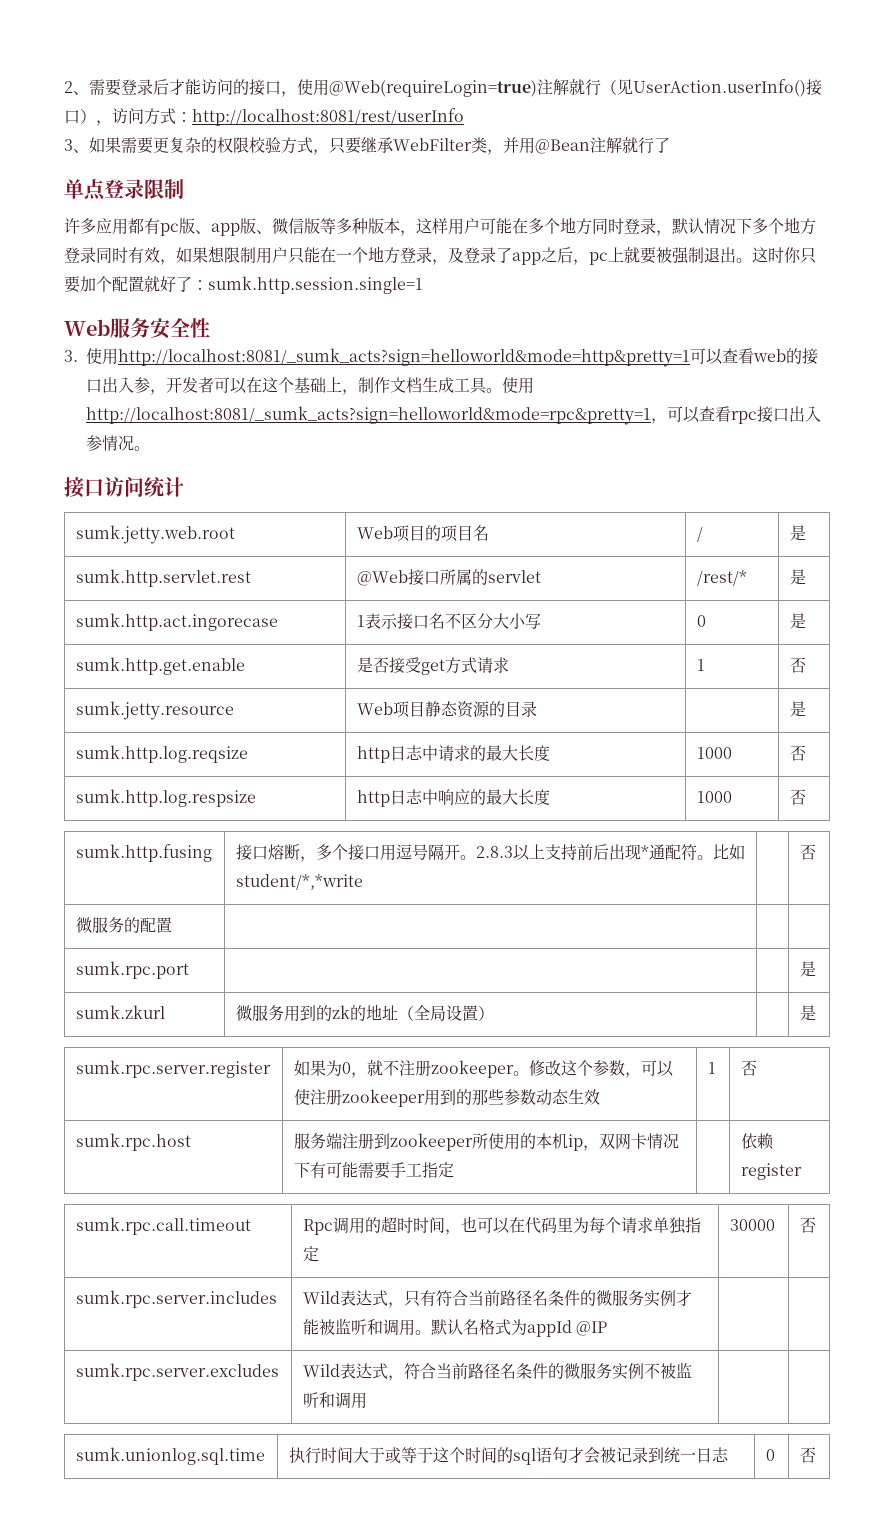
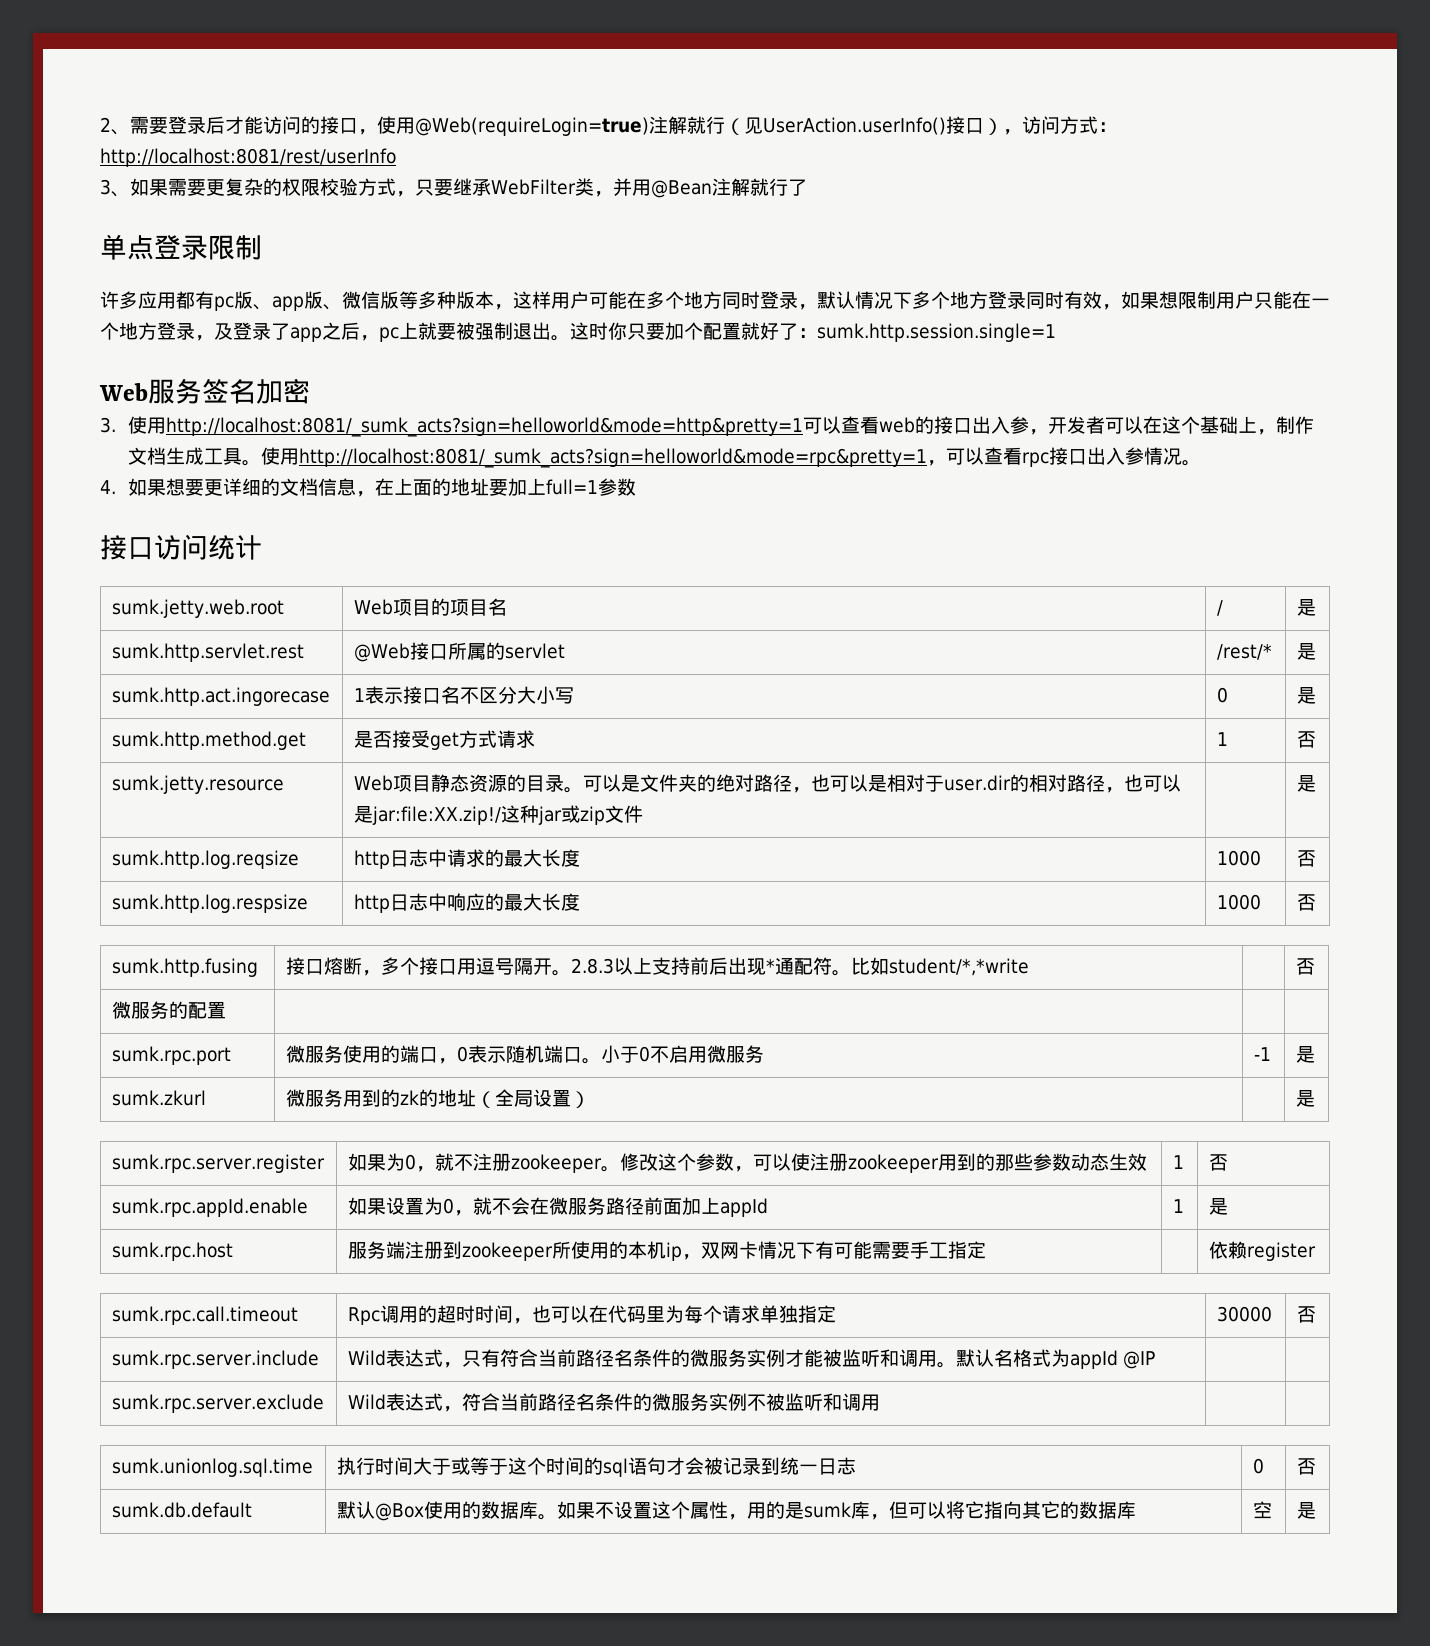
- Web服务安全性
+ Web服务签名加密
+ 4.如果想要更详细的文档信息，在上面的地址要加上full=1参数
- sumk.http.get.enable | 是否接受get方式请求 | 1 | 否
+ sumk.http.method.get | 是否接受get方式请求 | 1 | 否
- sumk.jetty.resource | Web项目静态资源的目录 | | 是
+ sumk.jetty.resource | Web项目静态资源的目录。可以是文件夹的绝对路径，也可以是相对于user.dir的相对路径，也可以是jar:file:XX.zip!/这种jar或zip文件 | | 是
- sumk.rpc.port | | | 是
+ sumk.rpc.port | 微服务使用的端口，0表示随机端口。小于0不启用微服务 | -1 | 是
+ sumk.rpc.appId.enable | 如果设置为0，就不会在微服务路径前面加上appId | 1 | 是
- sumk.rpc.server.includes | Wild表达式，只有符合当前路径名条件的微服务实例才能被监听和调用。默认名格式为appId @IP | |
+ sumk.rpc.server.include | Wild表达式，只有符合当前路径名条件的微服务实例才能被监听和调用。默认名格式为appId @IP | |
- sumk.rpc.server.excludes | Wild表达式，符合当前路径名条件的微服务实例不被监听和调用 | |
+ sumk.rpc.server.exclude | Wild表达式，符合当前路径名条件的微服务实例不被监听和调用 | |
+ sumk.db.default | 默认@Box使用的数据库。如果不设置这个属性，用的是sumk库，但可以将它指向其它的数据库 | 空 | 是

